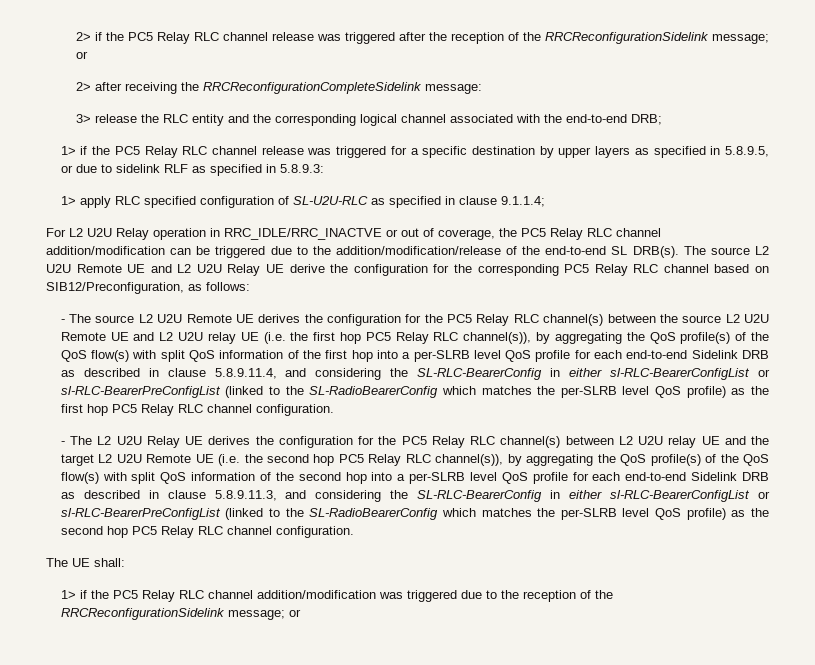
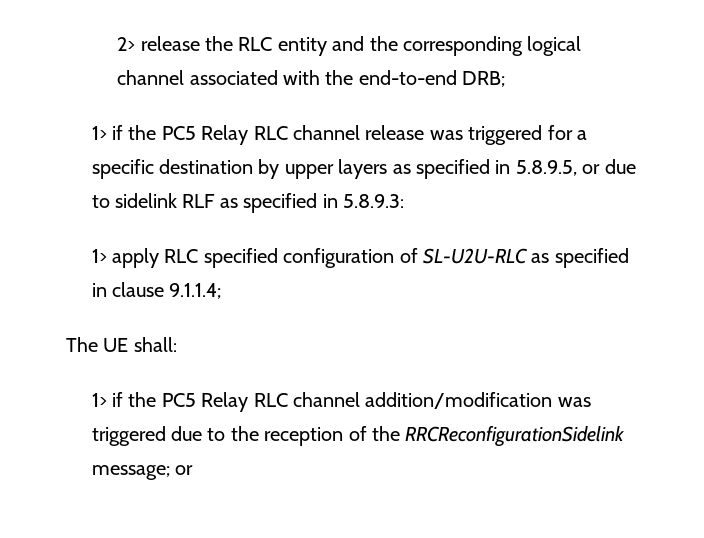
- 2> if the PC5 Relay RLC channel release was triggered after the reception of the RRCReconfigurationSidelink message; or
- 2> after receiving the RRCReconfigurationCompleteSidelink message:
- 3> release the RLC entity and the corresponding logical channel associated with the end-to-end DRB;
+ 2> release the RLC entity and the corresponding logical channel associated with the end-to-end DRB;
- For L2 U2U Relay operation in RRC_IDLE/RRC_INACTVE or out of coverage, the PC5 Relay RLC channel addition/modification can be triggered due to the addition/modification/release of the end-to-end SL DRB(s). The source L2 U2U Remote UE and L2 U2U Relay UE derive the configuration for the corresponding PC5 Relay RLC channel based on SIB12/Preconfiguration, as follows:
- - The source L2 U2U Remote UE derives the configuration for the PC5 Relay RLC channel(s) between the source L2 U2U Remote UE and L2 U2U relay UE (i.e. the first hop PC5 Relay RLC channel(s)), by aggregating the QoS profile(s) of the QoS flow(s) with split QoS information of the first hop into a per-SLRB level QoS profile for each end-to-end Sidelink DRB as described in clause 5.8.9.11.4, and considering the SL-RLC-BearerConfig in either sl-RLC-BearerConfigList or sl-RLC-BearerPreConfigList (linked to the SL-RadioBearerConfig which matches the per-SLRB level QoS profile) as the first hop PC5 Relay RLC channel configuration.
- - The L2 U2U Relay UE derives the configuration for the PC5 Relay RLC channel(s) between L2 U2U relay UE and the target L2 U2U Remote UE (i.e. the second hop PC5 Relay RLC channel(s)), by aggregating the QoS profile(s) of the QoS flow(s) with split QoS information of the second hop into a per-SLRB level QoS profile for each end-to-end Sidelink DRB as described in clause 5.8.9.11.3, and considering the SL-RLC-BearerConfig in either sl-RLC-BearerConfigList or sl-RLC-BearerPreConfigList (linked to the SL-RadioBearerConfig which matches the per-SLRB level QoS profile) as the second hop PC5 Relay RLC channel configuration.

